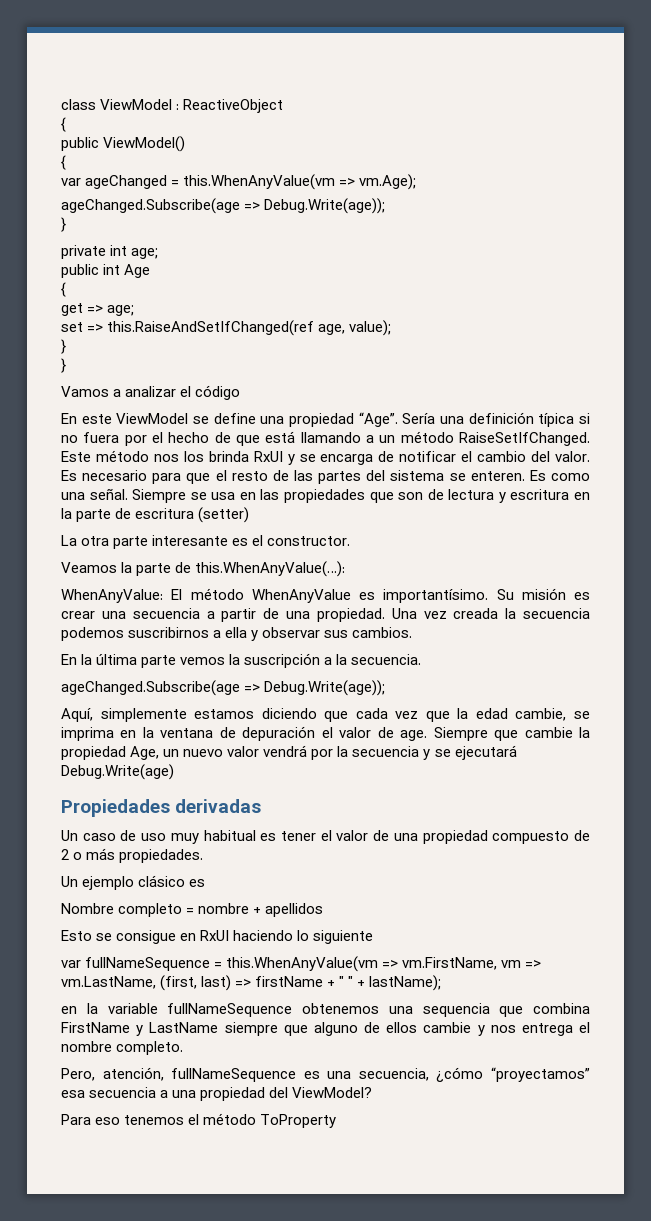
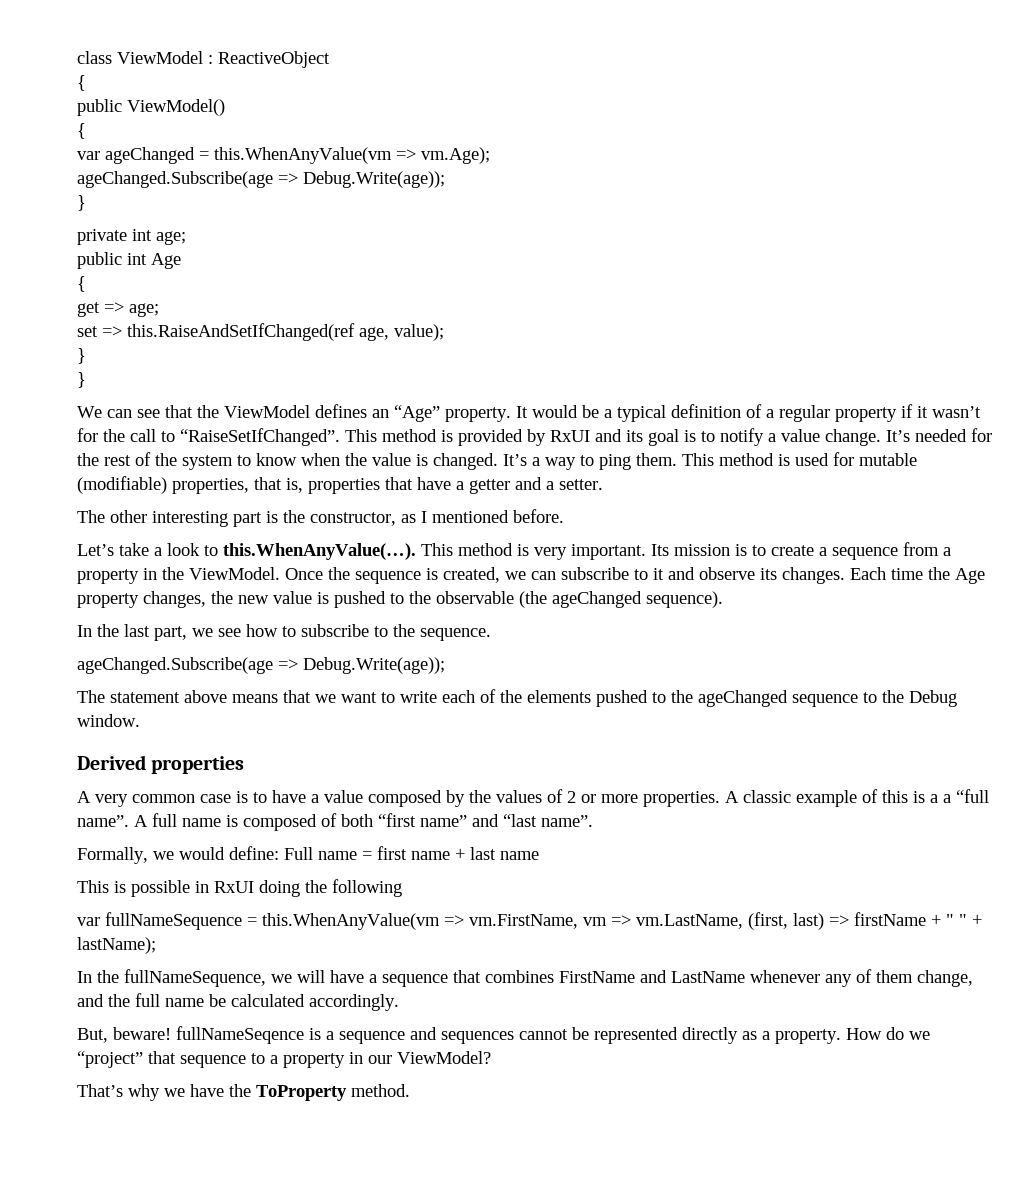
- Vamos a analizar el código
- En este ViewModel se define una propiedad “Age”. Sería una definición típica si no fuera por el hecho de que está llamando a un método RaiseSetIfChanged. Este método nos los brinda RxUI y se encarga de notificar el cambio del valor. Es necesario para que el resto de las partes del sistema se enteren. Es como una señal. Siempre se usa en las propiedades que son de lectura y escritura en la parte de escritura (setter)
- La otra parte interesante es el constructor.
- Veamos la parte de this.WhenAnyValue(…):
- WhenAnyValue: El método WhenAnyValue es importantísimo. Su misión es crear una secuencia a partir de una propiedad. Una vez creada la secuencia podemos suscribirnos a ella y observar sus cambios.
- En la última parte vemos la suscripción a la secuencia.
+ We can see that the ViewModel defines an “Age” property. It would be a typical definition of a regular property if it wasn’t for the call to “RaiseSetIfChanged”. This method is provided by RxUI and its goal is to notify a value change. It’s needed for the rest of the system to know when the value is changed. It’s a way to ping them. This method is used for mutable (modifiable) properties, that is, properties that have a getter and a setter.
+ The other interesting part is the constructor, as I mentioned before.
+ Let’s take a look to this.WhenAnyValue(…). This method is very important. Its mission is to create a sequence from a property in the ViewModel. Once the sequence is created, we can subscribe to it and observe its changes. Each time the Age property changes, the new value is pushed to the observable (the ageChanged sequence).
+ In the last part, we see how to subscribe to the sequence.
  ageChanged.Subscribe(age => Debug.Write(age));
- Aquí, simplemente estamos diciendo que cada vez que la edad cambie, se imprima en la ventana de depuración el valor de age. Siempre que cambie la propiedad Age, un nuevo valor vendrá por la secuencia y se ejecutará Debug.Write(age)
- Propiedades derivadas
- Un caso de uso muy habitual es tener el valor de una propiedad compuesto de 2 o más propiedades.
- Un ejemplo clásico es
- Nombre completo = nombre + apellidos
- Esto se consigue en RxUI haciendo lo siguiente
+ The statement above means that we want to write each of the elements pushed to the ageChanged sequence to the Debug window.
+ Derived properties
+ A very common case is to have a value composed by the values of 2 or more properties. A classic example of this is a a “full name”. A full name is composed of both “first name” and “last name”.
+ Formally, we would define: Full name = first name + last name
+ This is possible in RxUI doing the following
- en la variable fullNameSequence obtenemos una sequencia que combina FirstName y LastName siempre que alguno de ellos cambie y nos entrega el nombre completo.
- Pero, atención, fullNameSequence es una secuencia, ¿cómo “proyectamos” esa secuencia a una propiedad del ViewModel?
- Para eso tenemos el método ToProperty
+ In the fullNameSequence, we will have a sequence that combines FirstName and LastName whenever any of them change, and the full name be calculated accordingly.
+ But, beware! fullNameSeqence is a sequence and sequences cannot be represented directly as a property. How do we “project” that sequence to a property in our ViewModel?
+ That’s why we have the ToProperty method.

